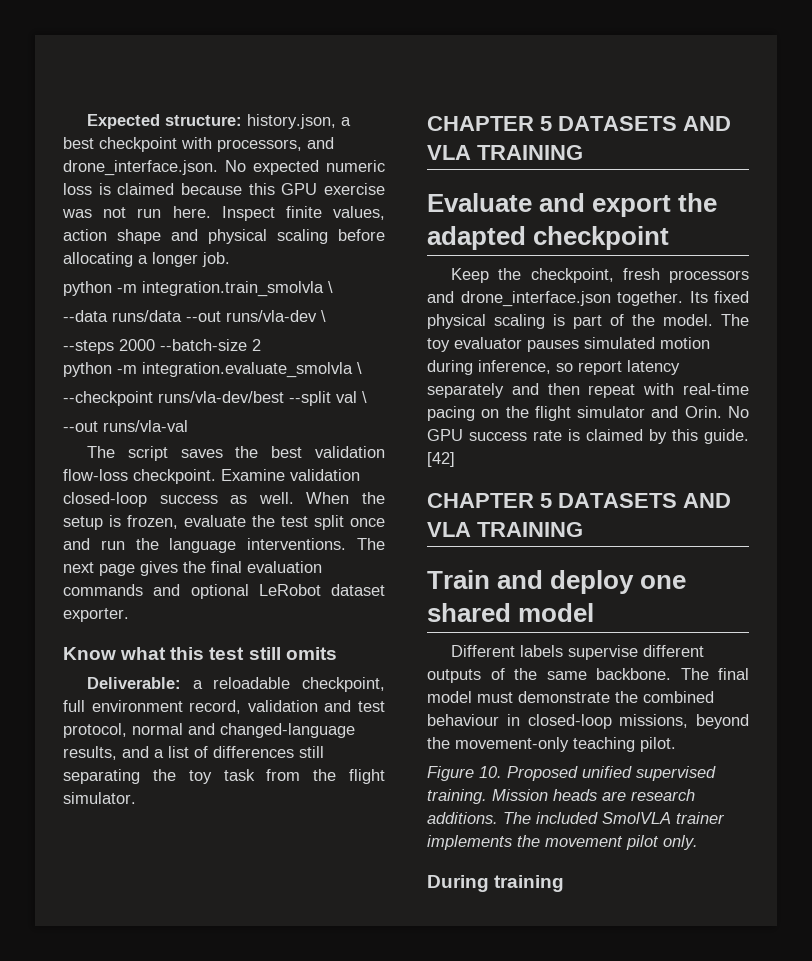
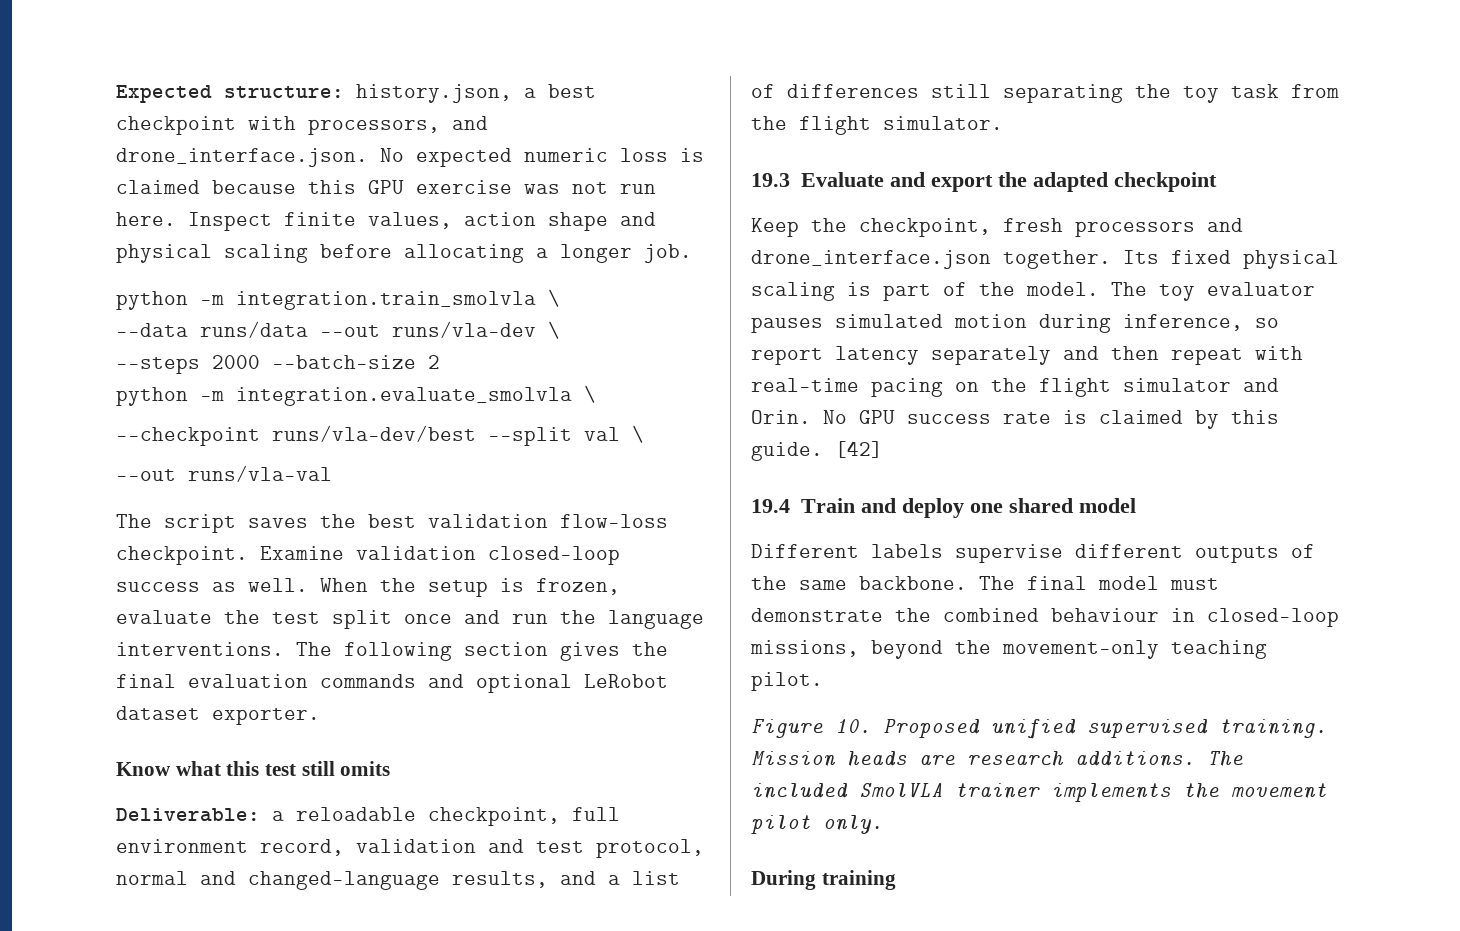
- The next page gives the final evaluation commands and optional LeRobot dataset exporter.
+ The following section gives the final evaluation commands and optional LeRobot dataset exporter.
  Deliverable: a reloadable checkpoint, full environment record, validation and test protocol, normal and changed-language results, and a list of differences still separating the toy task from the flight simulator.
- CHAPTER 5 DATASETS AND VLA TRAINING
- Evaluate and export the adapted checkpoint
+ 19.3 Evaluate and export the adapted checkpoint
  [42]
- CHAPTER 5 DATASETS AND VLA TRAINING
- Train and deploy one shared model
+ 19.4 Train and deploy one shared model

